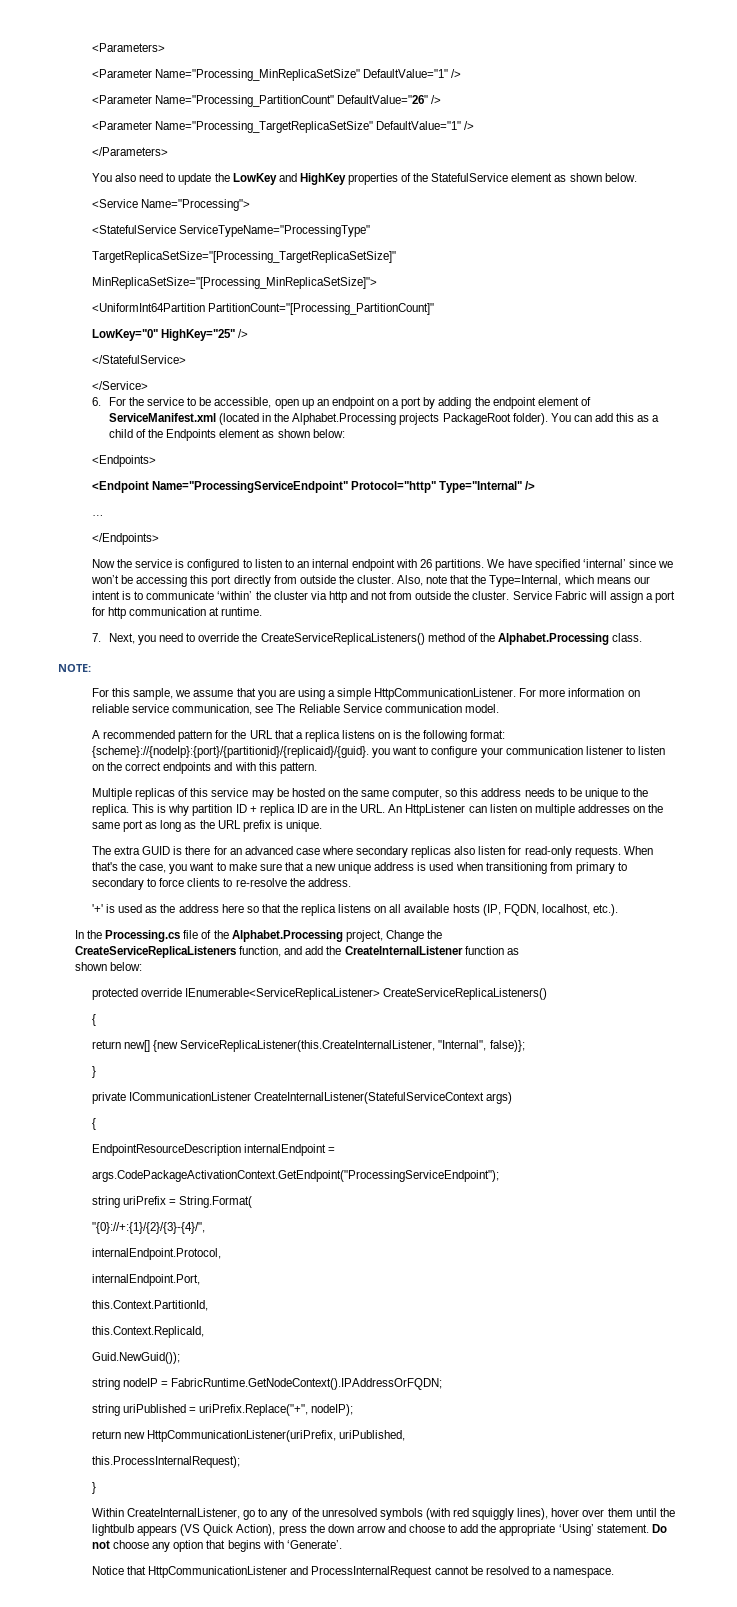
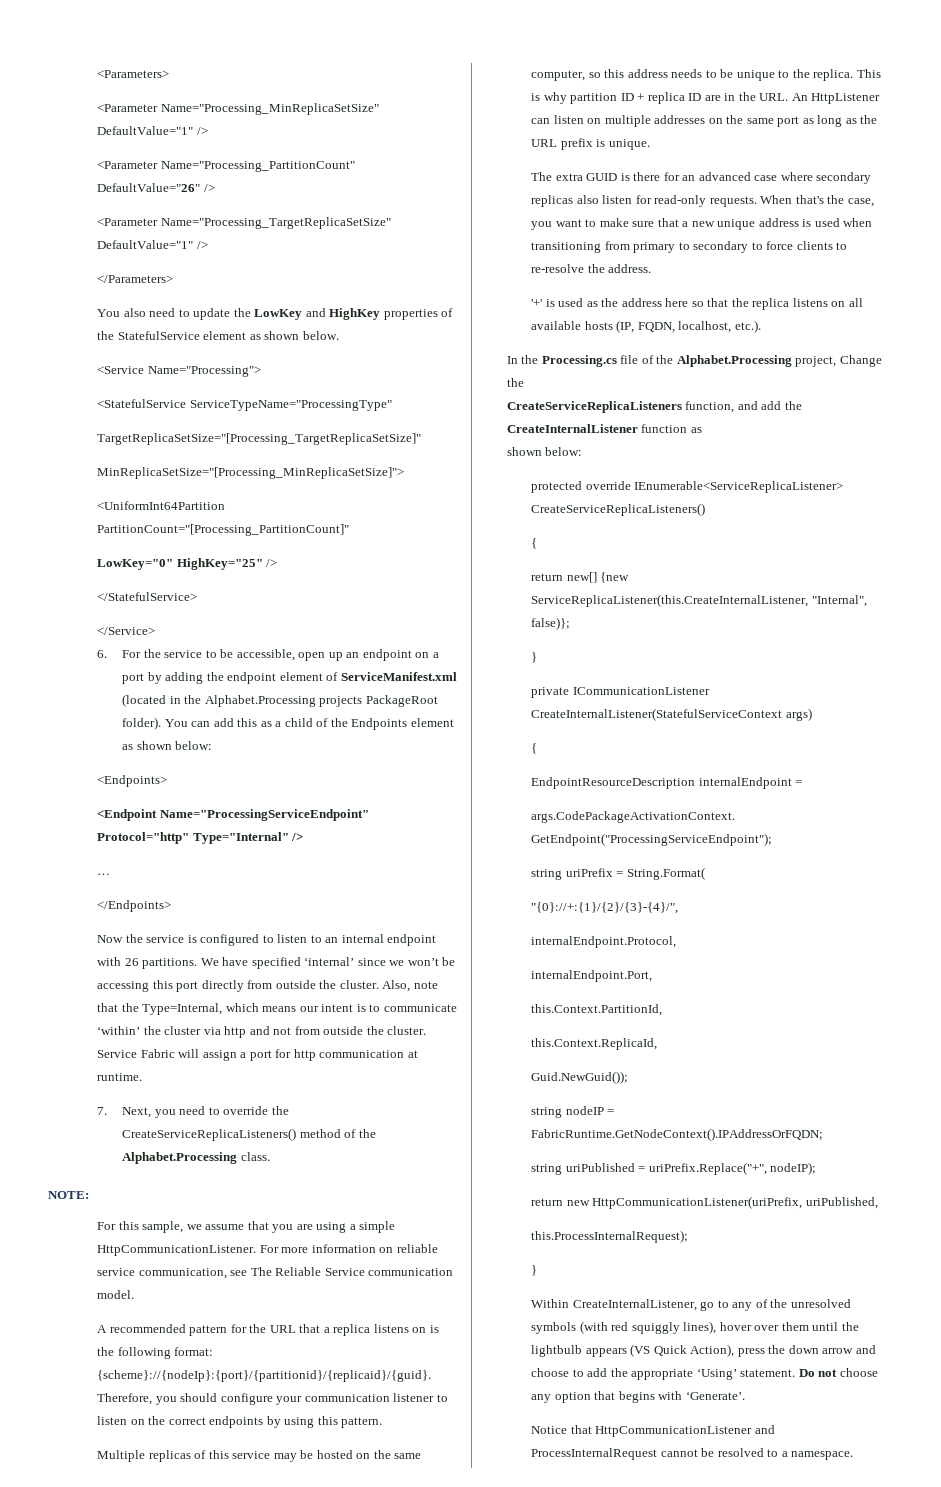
- A recommended pattern for the URL that a replica listens on is the following format: {scheme}://{nodeIp}:{port}/{partitionid}/{replicaid}/{guid}. you want to configure your communication listener to listen on the correct endpoints and with this pattern.
+ A recommended pattern for the URL that a replica listens on is the following format: {scheme}://{nodeIp}:{port}/{partitionid}/{replicaid}/{guid}. Therefore, you should configure your communication listener to listen on the correct endpoints by using this pattern.

